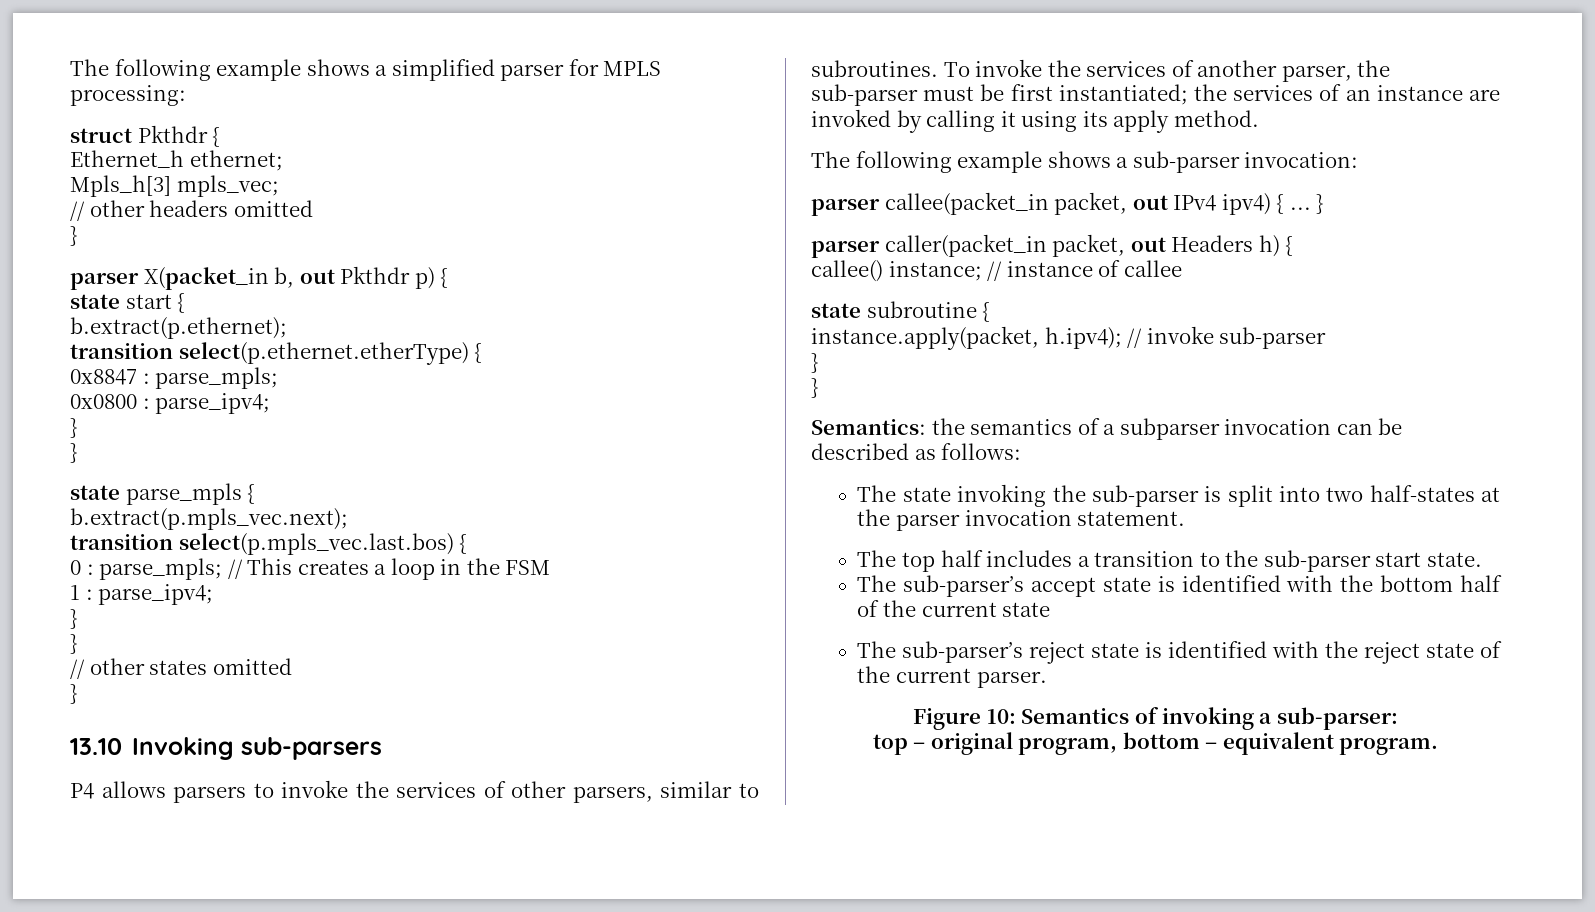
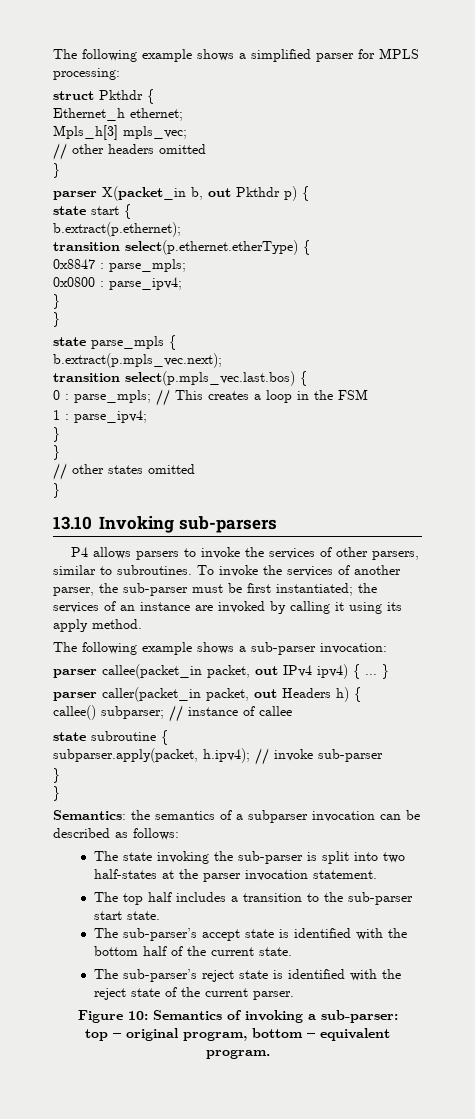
- callee() instance; // instance of callee
+ callee() subparser; // instance of callee
- instance.apply(packet, h.ipv4); // invoke sub-parser
+ subparser.apply(packet, h.ipv4); // invoke sub-parser
- The sub-parser’s accept state is identified with the bottom half of the current state
+ The sub-parser’s accept state is identified with the bottom half of the current state.

